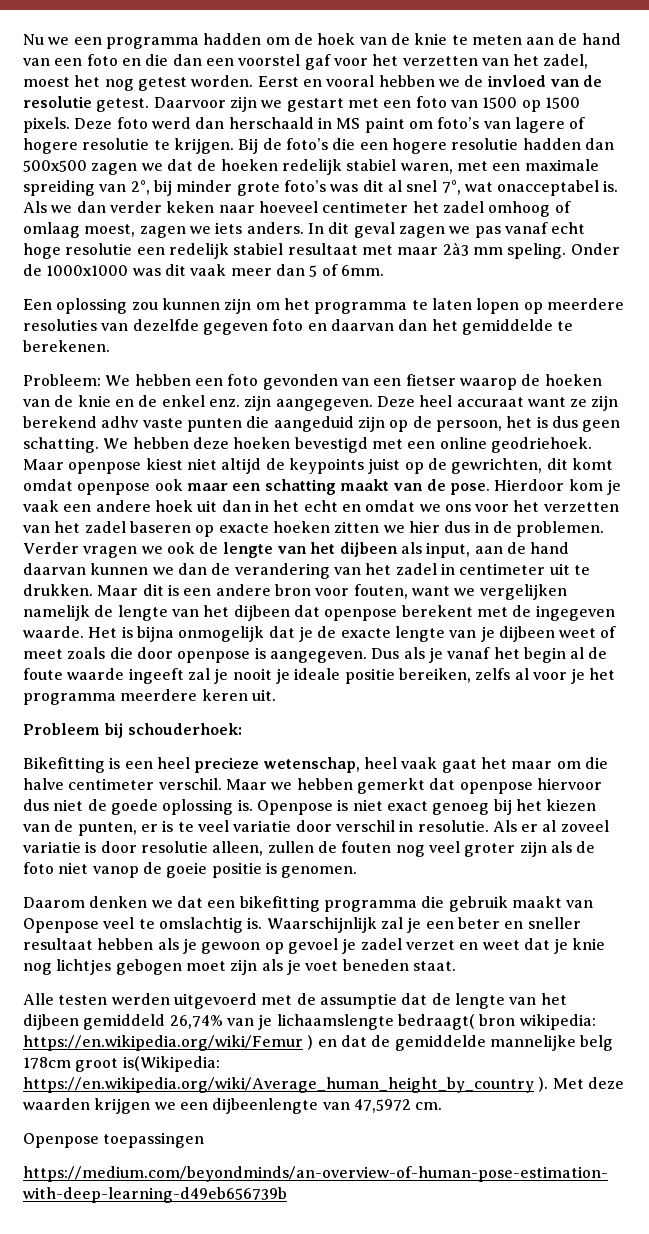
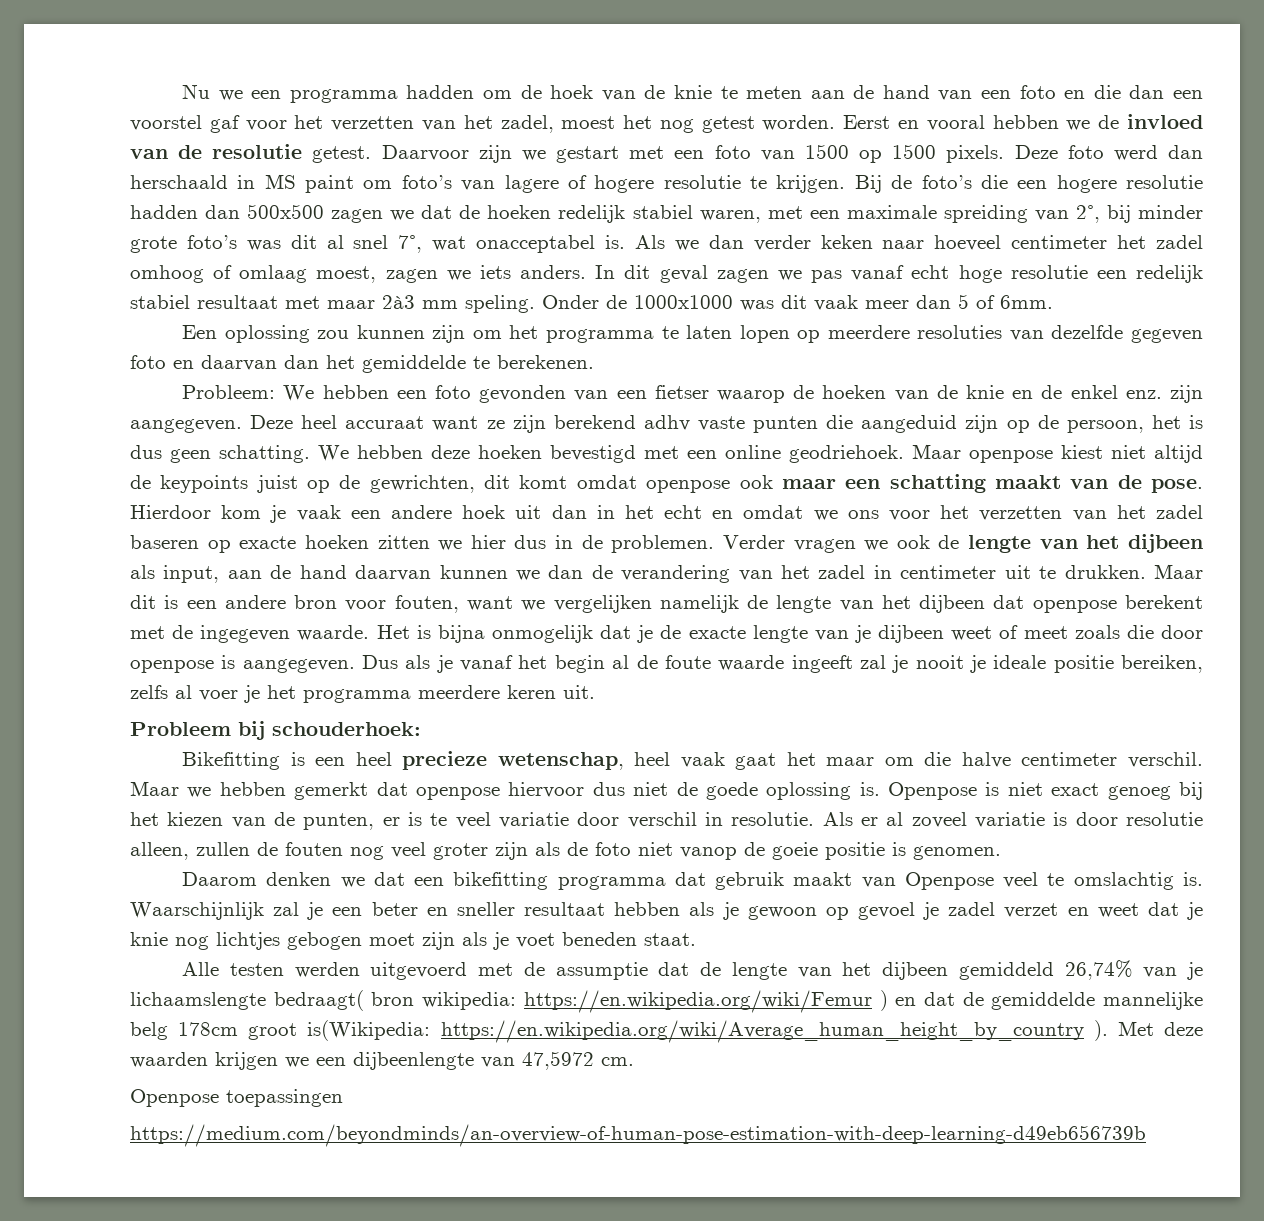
- Dus als je vanaf het begin al de foute waarde ingeeft zal je nooit je ideale positie bereiken, zelfs al voor je het programma meerdere keren uit.
+ Dus als je vanaf het begin al de foute waarde ingeeft zal je nooit je ideale positie bereiken, zelfs al voer je het programma meerdere keren uit.
- Daarom denken we dat een bikefitting programma die gebruik maakt van Openpose veel te omslachtig is.
+ Daarom denken we dat een bikefitting programma dat gebruik maakt van Openpose veel te omslachtig is.

